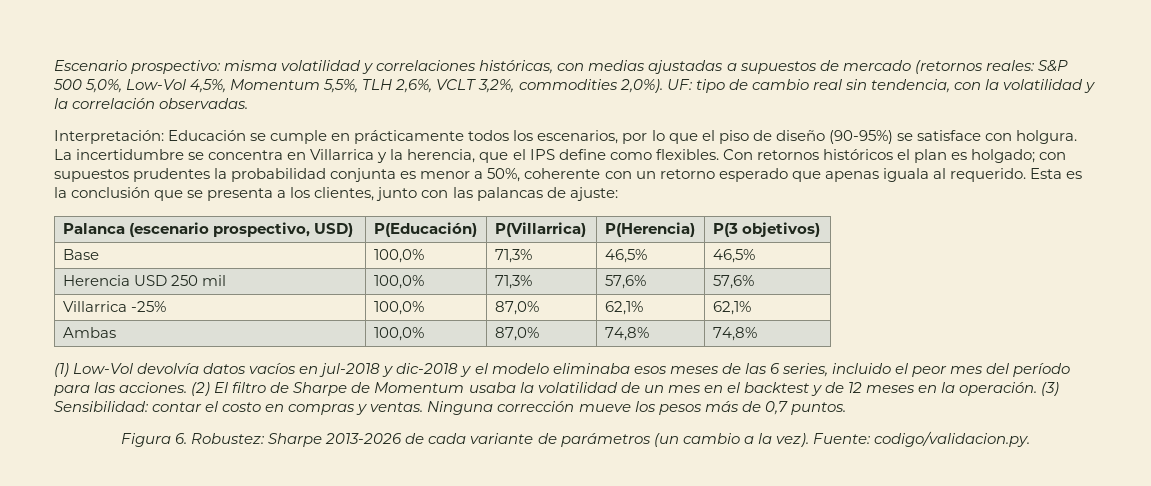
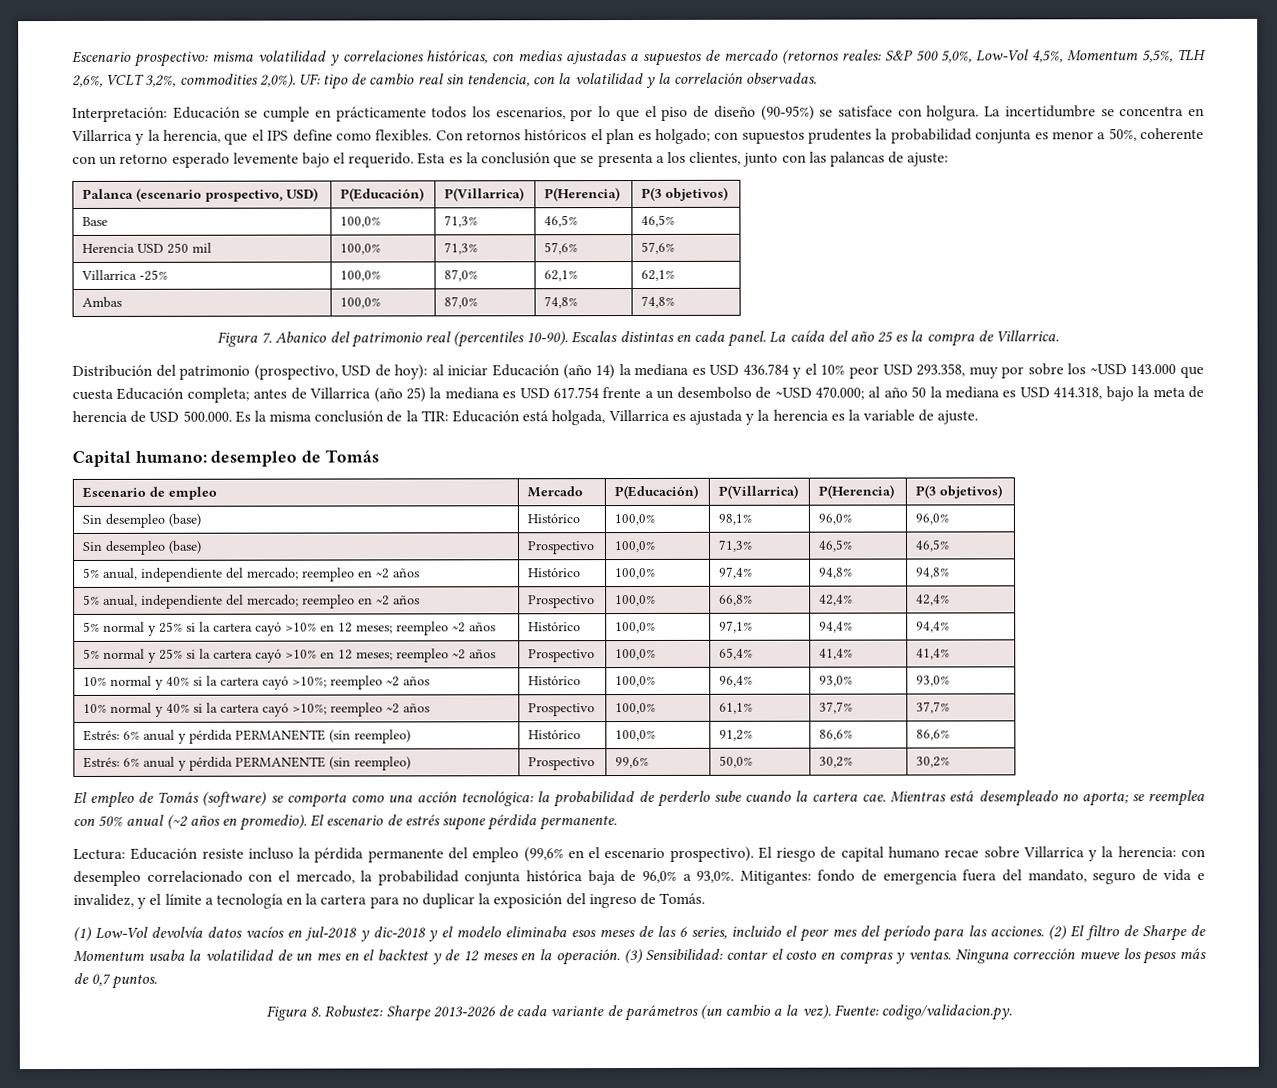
- Con retornos históricos el plan es holgado; con supuestos prudentes la probabilidad conjunta es menor a 50%, coherente con un retorno esperado que apenas iguala al requerido.
+ Con retornos históricos el plan es holgado; con supuestos prudentes la probabilidad conjunta es menor a 50%, coherente con un retorno esperado levemente bajo el requerido.
+ Figura 7. Abanico del patrimonio real (percentiles 10-90). Escalas distintas en cada panel. La caída del año 25 es la compra de Villarrica.
+ Distribución del patrimonio (prospectivo, USD de hoy): al iniciar Educación (año 14) la mediana es USD 436.784 y el 10% peor USD 293.358, muy por sobre los ~USD 143.000 que cuesta Educación completa; antes de Villarrica (año 25) la mediana es USD 617.754 frente a un desembolso de ~USD 470.000; al año 50 la mediana es USD 414.318, bajo la meta de herencia de USD 500.000. Es la misma conclusión de la TIR: Educación está holgada, Villarrica es ajustada y la herencia es la variable de ajuste.
+ Capital humano: desempleo de Tomás
+ Escenario de empleo | Mercado | P(Educación) | P(Villarrica) | P(Herencia) | P(3 objetivos)
+ Sin desempleo (base) | Histórico | 100,0% | 98,1% | 96,0% | 96,0%
+ Sin desempleo (base) | Prospectivo | 100,0% | 71,3% | 46,5% | 46,5%
+ 5% anual, independiente del mercado; reempleo en ~2 años | Histórico | 100,0% | 97,4% | 94,8% | 94,8%
+ 5% anual, independiente del mercado; reempleo en ~2 años | Prospectivo | 100,0% | 66,8% | 42,4% | 42,4%
+ 5% normal y 25% si la cartera cayó >10% en 12 meses; reempleo ~2 años | Histórico | 100,0% | 97,1% | 94,4% | 94,4%
+ 5% normal y 25% si la cartera cayó >10% en 12 meses; reempleo ~2 años | Prospectivo | 100,0% | 65,4% | 41,4% | 41,4%
+ 10% normal y 40% si la cartera cayó >10%; reempleo ~2 años | Histórico | 100,0% | 96,4% | 93,0% | 93,0%
+ 10% normal y 40% si la cartera cayó >10%; reempleo ~2 años | Prospectivo | 100,0% | 61,1% | 37,7% | 37,7%
+ Estrés: 6% anual y pérdida PERMANENTE (sin reempleo) | Histórico | 100,0% | 91,2% | 86,6% | 86,6%
+ Estrés: 6% anual y pérdida PERMANENTE (sin reempleo) | Prospectivo | 99,6% | 50,0% | 30,2% | 30,2%
+ El empleo de Tomás (software) se comporta como una acción tecnológica: la probabilidad de perderlo sube cuando la cartera cae. Mientras está desempleado no aporta; se reemplea con 50% anual (~2 años en promedio). El escenario de estrés supone pérdida permanente.
+ Lectura: Educación resiste incluso la pérdida permanente del empleo (99,6% en el escenario prospectivo). El riesgo de capital humano recae sobre Villarrica y la herencia: con desempleo correlacionado con el mercado, la probabilidad conjunta histórica baja de 96,0% a 93,0%. Mitigantes: fondo de emergencia fuera del mandato, seguro de vida e invalidez, y el límite a tecnología en la cartera para no duplicar la exposición del ingreso de Tomás.
- Figura 6. Robustez: Sharpe 2013-2026 de cada variante de parámetros (un cambio a la vez).
+ Figura 8. Robustez: Sharpe 2013-2026 de cada variante de parámetros (un cambio a la vez).

